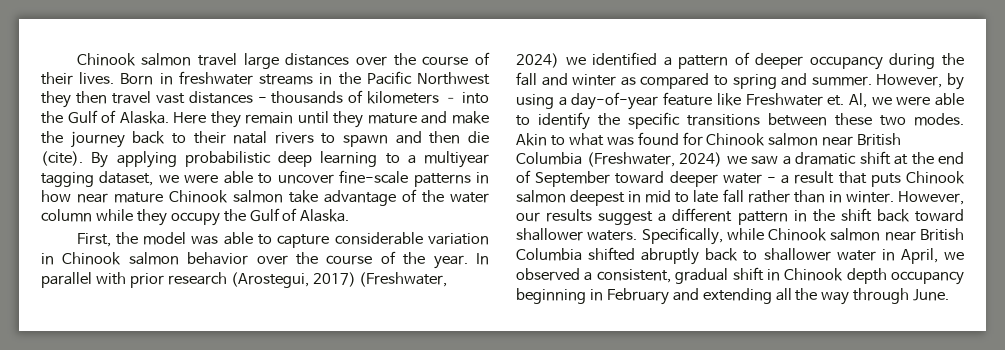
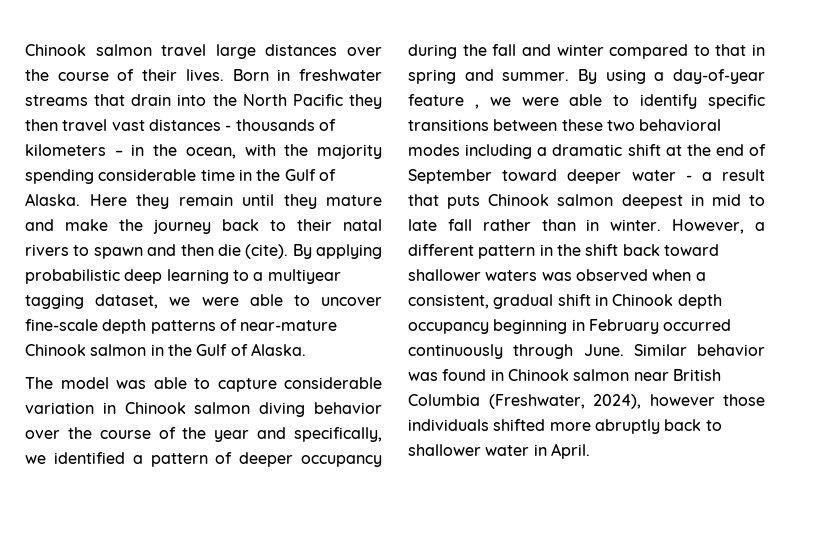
- Born in freshwater streams in the Pacific Northwest they then travel vast distances - thousands of kilometers – into the Gulf of Alaska.
+ Born in freshwater streams that drain into the North Pacific they then travel vast distances - thousands of kilometers – in the ocean, with the majority spending considerable time in the Gulf of Alaska.
- By applying probabilistic deep learning to a multiyear tagging dataset, we were able to uncover fine-scale patterns in how near mature Chinook salmon take advantage of the water column while they occupy the Gulf of Alaska.
+ By applying probabilistic deep learning to a multiyear tagging dataset, we were able to uncover fine-scale depth patterns of near-mature Chinook salmon in the Gulf of Alaska.
- First, the model was able to capture considerable variation in Chinook salmon behavior over the course of the year. In parallel with prior research (Arostegui, 2017) (Freshwater, 2024) we identified a pattern of deeper occupancy during the fall and winter as compared to spring and summer.
+ The model was able to capture considerable variation in Chinook salmon diving behavior over the course of the year and specifically, we identified a pattern of deeper occupancy during the fall and winter compared to that in spring and summer.
- However, by using a day-of-year feature like Freshwater et. Al, we were able to identify the specific transitions between these two modes. Akin to what was found for Chinook salmon near British Columbia (Freshwater, 2024) we saw a dramatic shift at the end of September toward deeper water - a result that puts Chinook salmon deepest in mid to late fall rather than in winter.
+ By using a day-of-year feature , we were able to identify specific transitions between these two behavioral modes including a dramatic shift at the end of September toward deeper water - a result that puts Chinook salmon deepest in mid to late fall rather than in winter.
- However, our results suggest a different pattern in the shift back toward shallower waters. Specifically, while Chinook salmon near British Columbia shifted abruptly back to shallower water in April, we observed a consistent, gradual shift in Chinook depth occupancy beginning in February and extending all the way through June.
+ However, a different pattern in the shift back toward shallower waters was observed when a consistent, gradual shift in Chinook depth occupancy beginning in February occurred continuously through June. Similar behavior was found in Chinook salmon near British Columbia (Freshwater, 2024), however those individuals shifted more abruptly back to shallower water in April.

